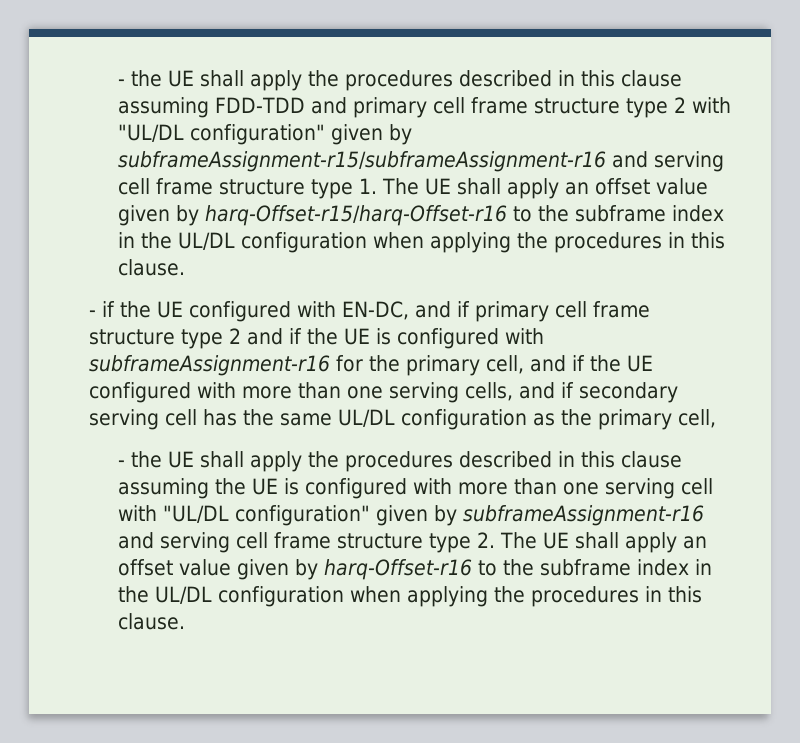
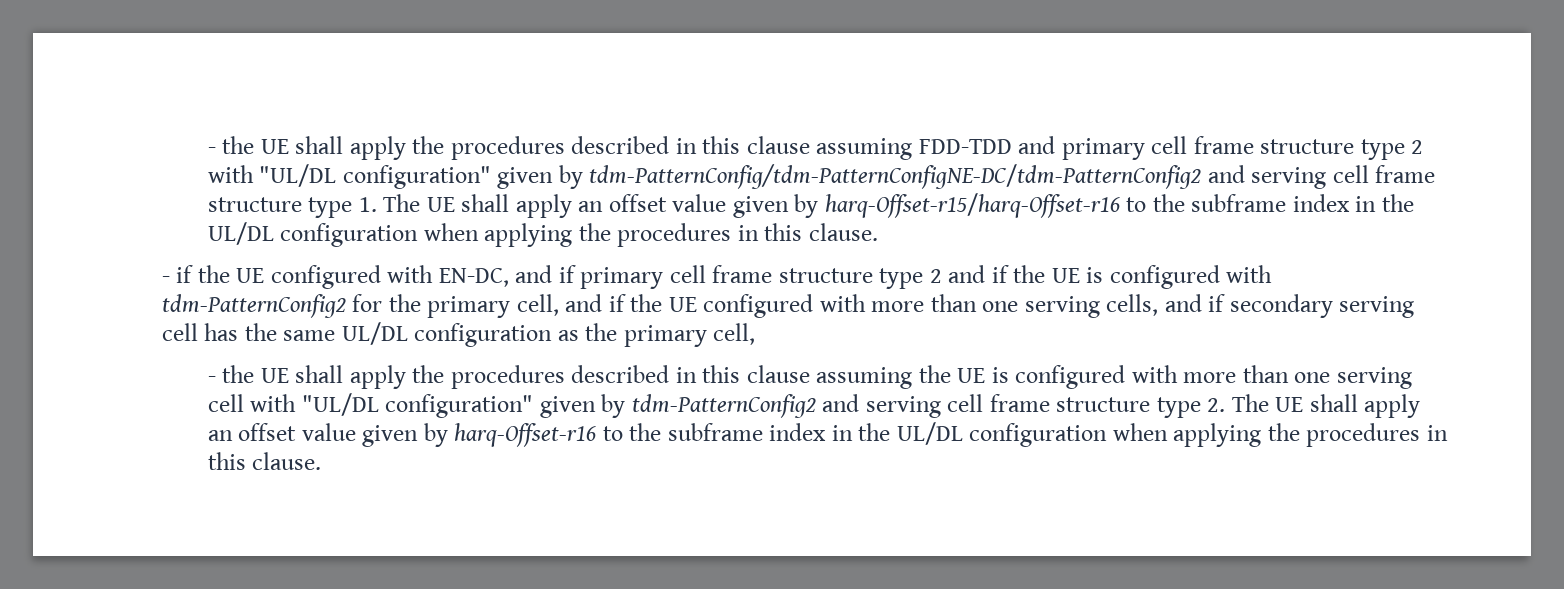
- - the UE shall apply the procedures described in this clause assuming FDD-TDD and primary cell frame structure type 2 with "UL/DL configuration" given by subframeAssignment-r15/subframeAssignment-r16 and serving cell frame structure type 1. The UE shall apply an offset value given by harq-Offset-r15/harq-Offset-r16 to the subframe index in the UL/DL configuration when applying the procedures in this clause.
+ - the UE shall apply the procedures described in this clause assuming FDD-TDD and primary cell frame structure type 2 with "UL/DL configuration" given by tdm-PatternConfig/tdm-PatternConfigNE-DC/tdm-PatternConfig2 and serving cell frame structure type 1. The UE shall apply an offset value given by harq-Offset-r15/harq-Offset-r16 to the subframe index in the UL/DL configuration when applying the procedures in this clause.
- - if the UE configured with EN-DC, and if primary cell frame structure type 2 and if the UE is configured with subframeAssignment-r16 for the primary cell, and if the UE configured with more than one serving cells, and if secondary serving cell has the same UL/DL configuration as the primary cell,
+ - if the UE configured with EN-DC, and if primary cell frame structure type 2 and if the UE is configured with tdm-PatternConfig2 for the primary cell, and if the UE configured with more than one serving cells, and if secondary serving cell has the same UL/DL configuration as the primary cell,
- - the UE shall apply the procedures described in this clause assuming the UE is configured with more than one serving cell with "UL/DL configuration" given by subframeAssignment-r16 and serving cell frame structure type 2. The UE shall apply an offset value given by harq-Offset-r16 to the subframe index in the UL/DL configuration when applying the procedures in this clause.
+ - the UE shall apply the procedures described in this clause assuming the UE is configured with more than one serving cell with "UL/DL configuration" given by tdm-PatternConfig2 and serving cell frame structure type 2. The UE shall apply an offset value given by harq-Offset-r16 to the subframe index in the UL/DL configuration when applying the procedures in this clause.

